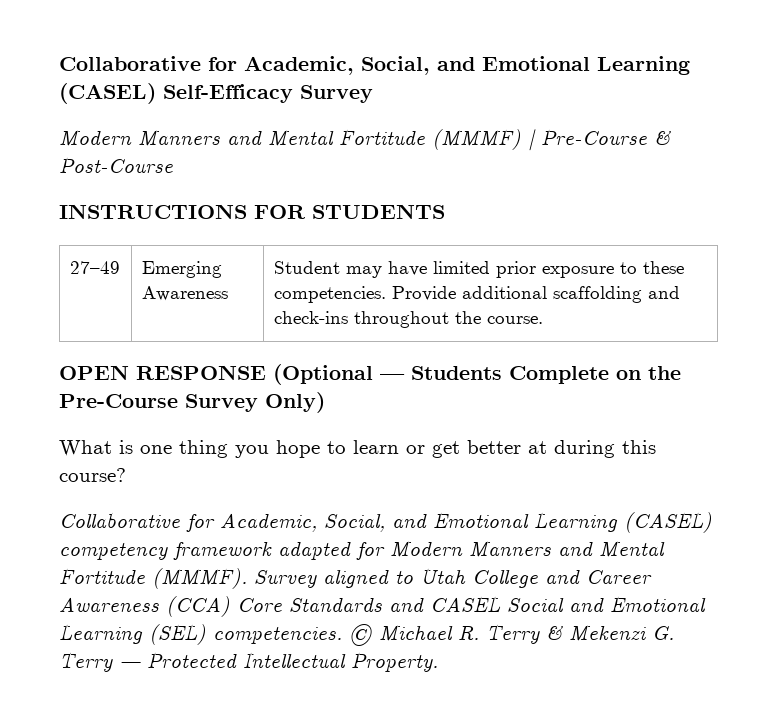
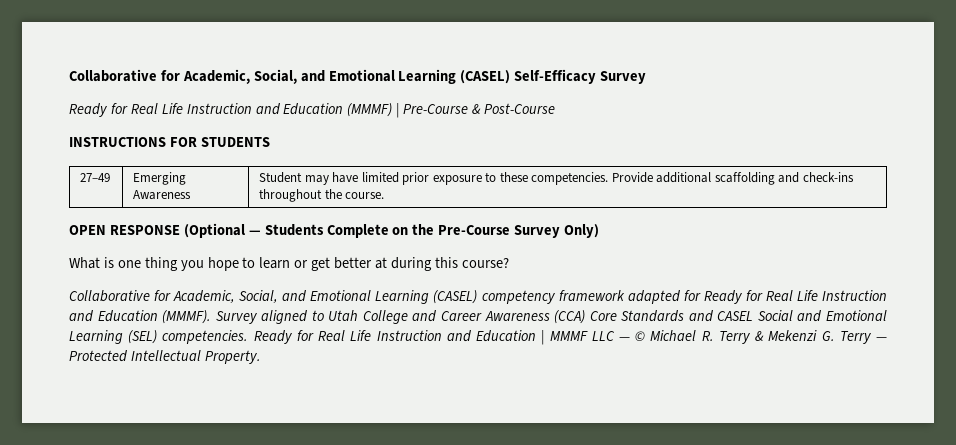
- Modern Manners and Mental Fortitude (MMMF) | Pre-Course & Post-Course
+ Ready for Real Life Instruction and Education (MMMF) | Pre-Course & Post-Course
- Collaborative for Academic, Social, and Emotional Learning (CASEL) competency framework adapted for Modern Manners and Mental Fortitude (MMMF).
+ Collaborative for Academic, Social, and Emotional Learning (CASEL) competency framework adapted for Ready for Real Life Instruction and Education (MMMF).
- © Michael R. Terry & Mekenzi G. Terry — Protected Intellectual Property.
+ Ready for Real Life Instruction and Education | MMMF LLC — © Michael R. Terry & Mekenzi G. Terry — Protected Intellectual Property.

